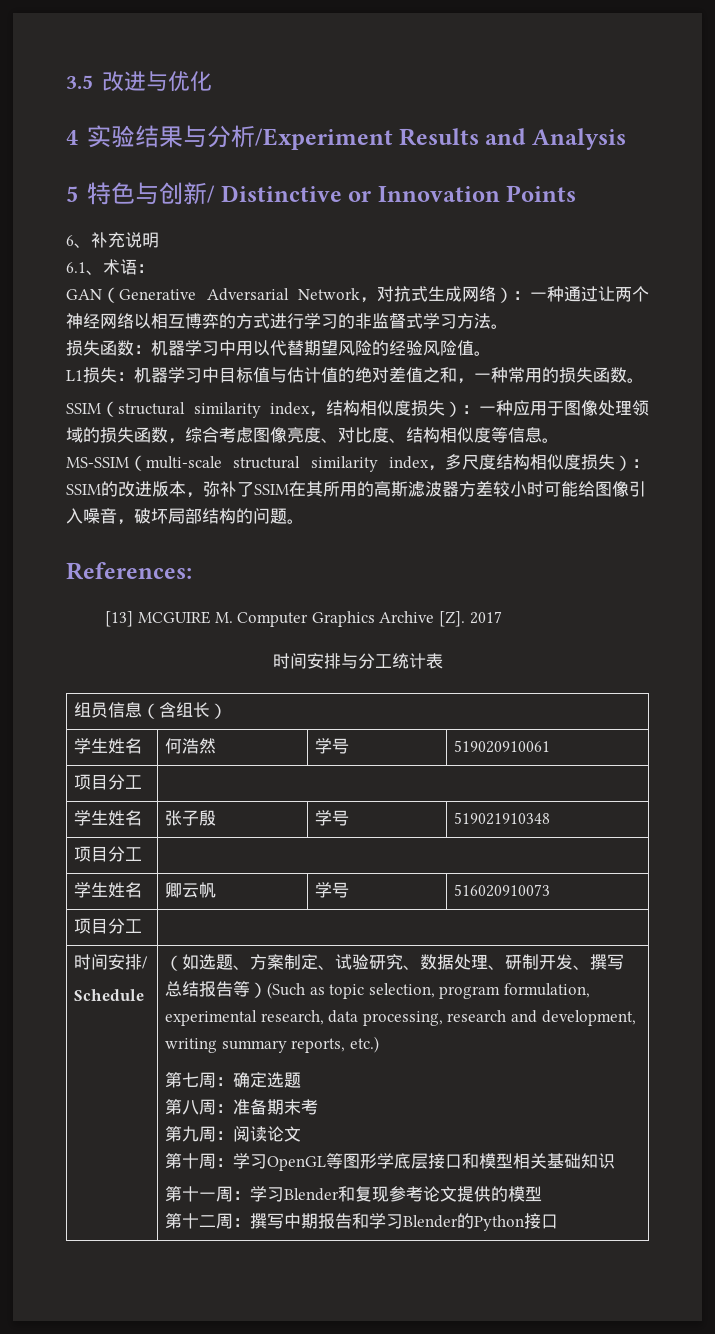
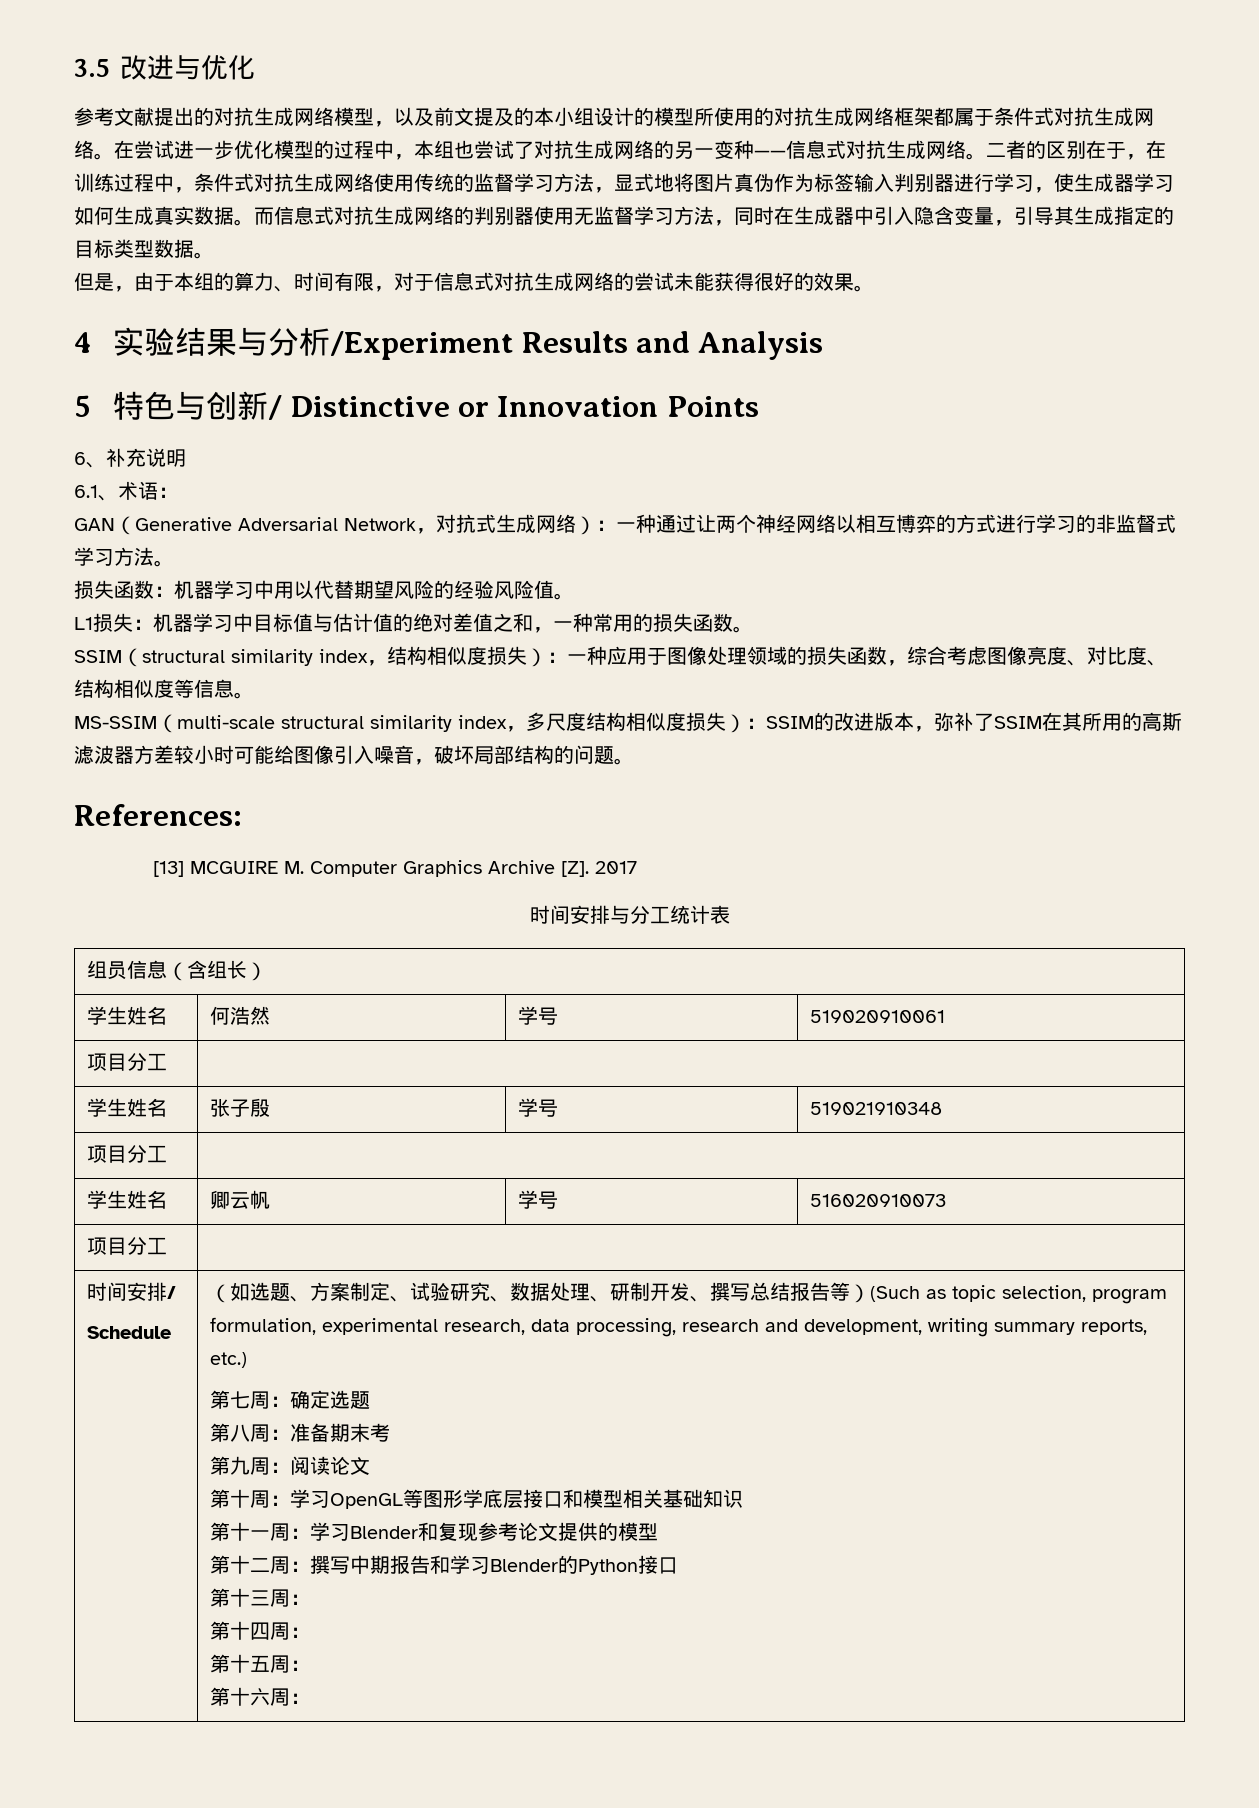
+ 参考文献提出的对抗生成网络模型，以及前文提及的本小组设计的模型所使用的对抗生成网络框架都属于条件式对抗生成网络。在尝试进一步优化模型的过程中，本组也尝试了对抗生成网络的另一变种——信息式对抗生成网络。二者的区别在于，在训练过程中，条件式对抗生成网络使用传统的监督学习方法，显式地将图片真伪作为标签输入判别器进行学习，使生成器学习如何生成真实数据。而信息式对抗生成网络的判别器使用无监督学习方法，同时在生成器中引入隐含变量，引导其生成指定的目标类型数据。
+ 但是，由于本组的算力、时间有限，对于信息式对抗生成网络的尝试未能获得很好的效果。
+ 第十三周：
+ 第十四周：
+ 第十五周：
+ 第十六周：

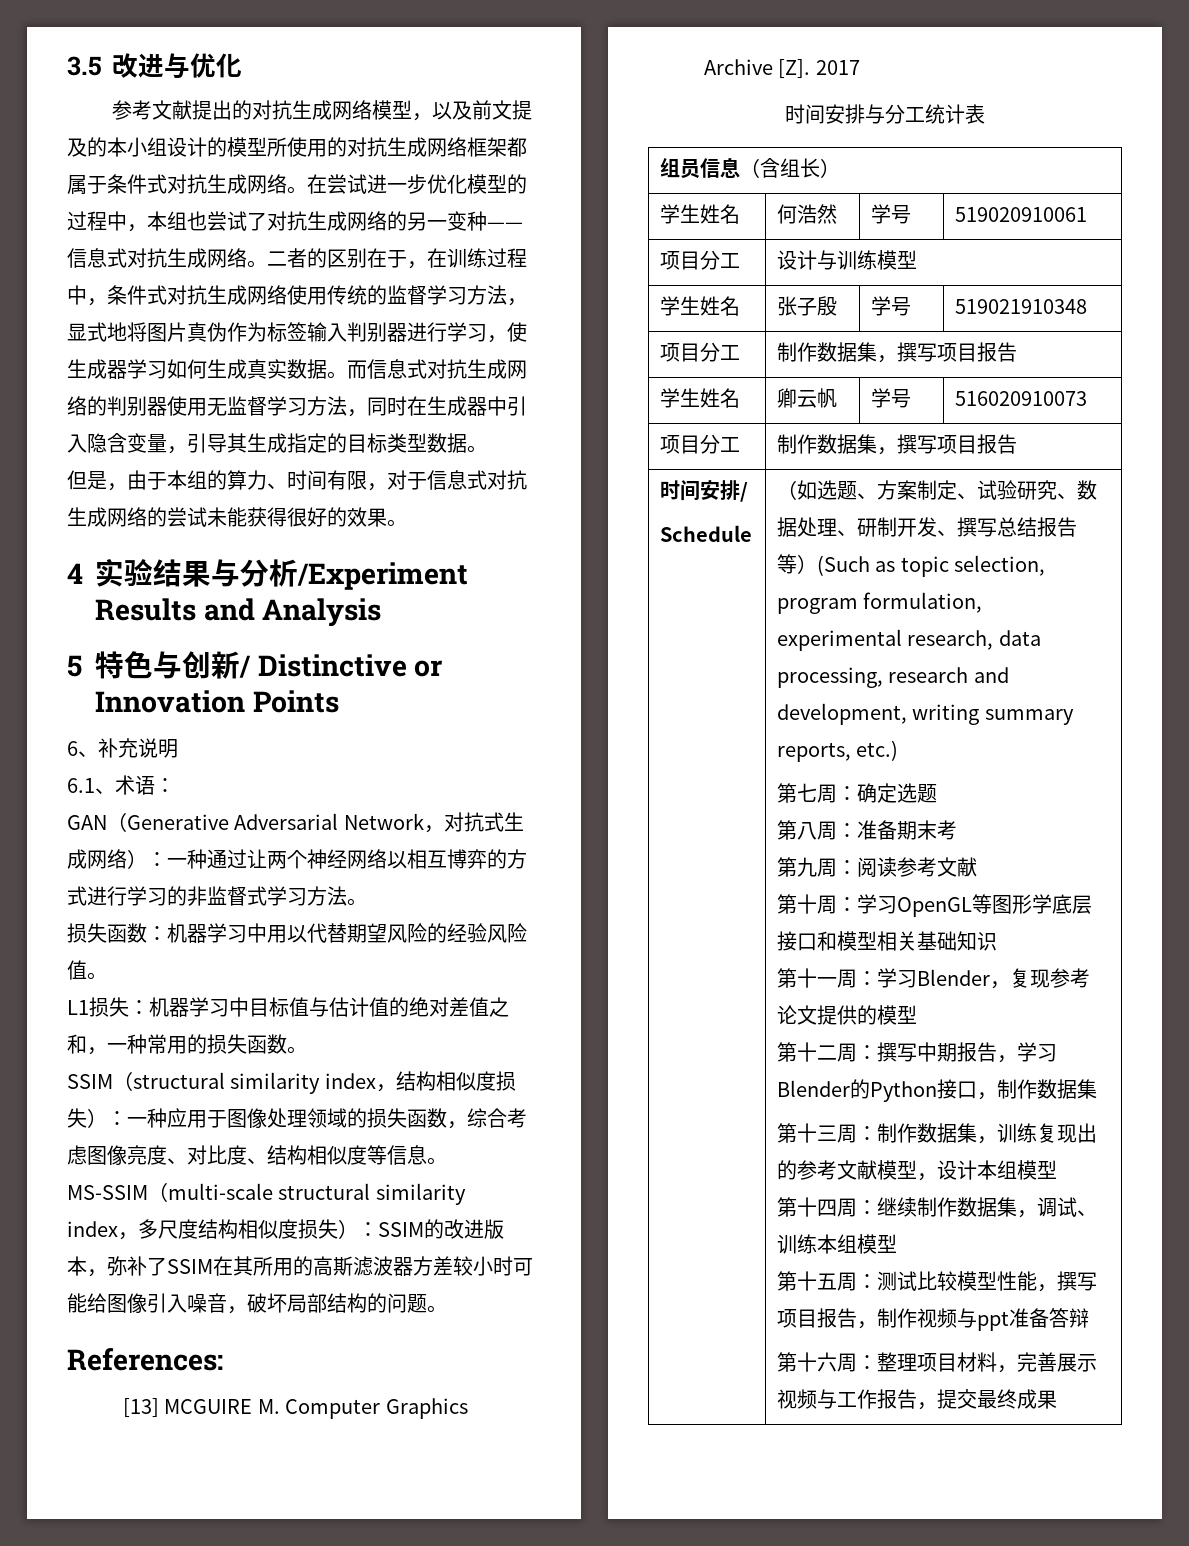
  学生姓名 | 何浩然 | 学号 | 519020910061
- 项目分工 |
+ 项目分工 | 设计与训练模型
  学生姓名 | 张子殷 | 学号 | 519021910348
- 项目分工 |
+ 项目分工 | 制作数据集，撰写项目报告
  学生姓名 | 卿云帆 | 学号 | 516020910073
- 项目分工 |
+ 项目分工 | 制作数据集，撰写项目报告
- 第九周：阅读论文
+ 第九周：阅读参考文献
- 第十一周：学习Blender和复现参考论文提供的模型
+ 第十一周：学习Blender，复现参考论文提供的模型
- 第十二周：撰写中期报告和学习Blender的Python接口
+ 第十二周：撰写中期报告，学习Blender的Python接口，制作数据集
- 第十三周：
- 第十四周：
- 第十五周：
- 第十六周：
+ 第十三周：制作数据集，训练复现出的参考文献模型，设计本组模型
+ 第十四周：继续制作数据集，调试、训练本组模型
+ 第十五周：测试比较模型性能，撰写项目报告，制作视频与ppt准备答辩
+ 第十六周：整理项目材料，完善展示视频与工作报告，提交最终成果

